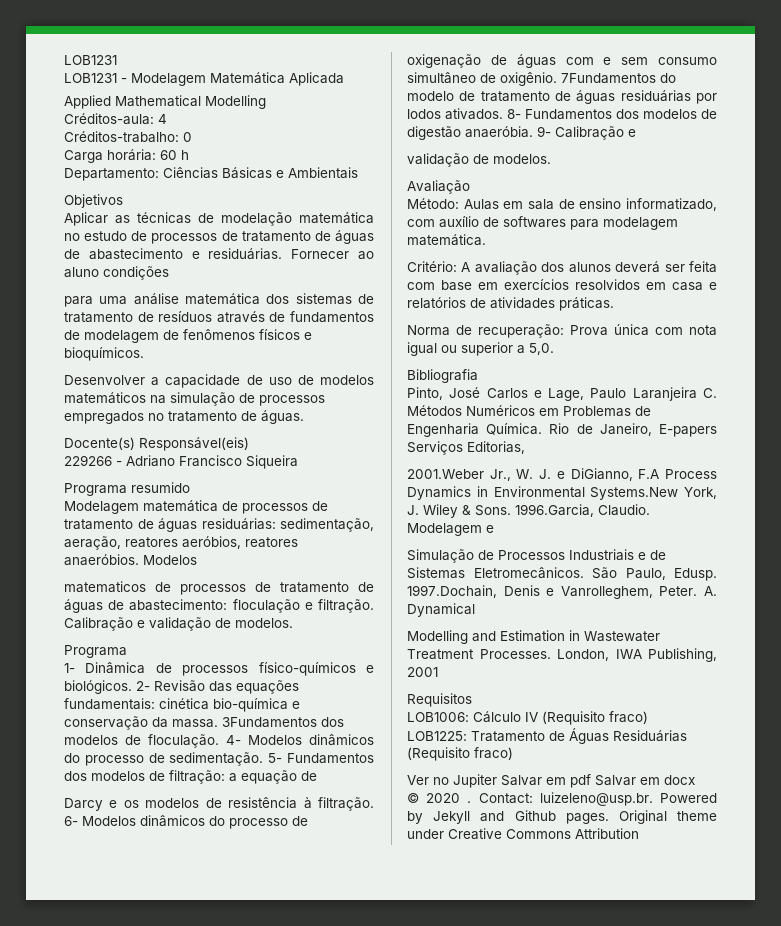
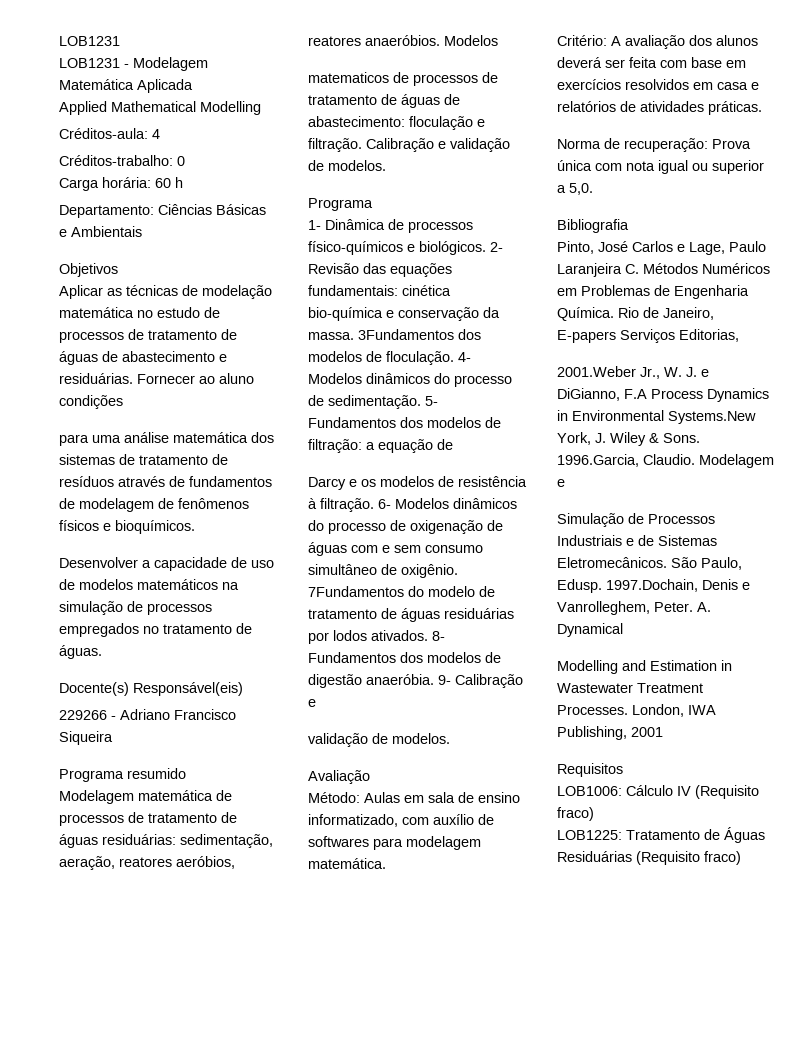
- Ver no Jupiter Salvar em pdf Salvar em docx
- © 2020 . Contact: luizeleno@usp.br. Powered by Jekyll and Github pages. Original theme under Creative Commons Attribution

